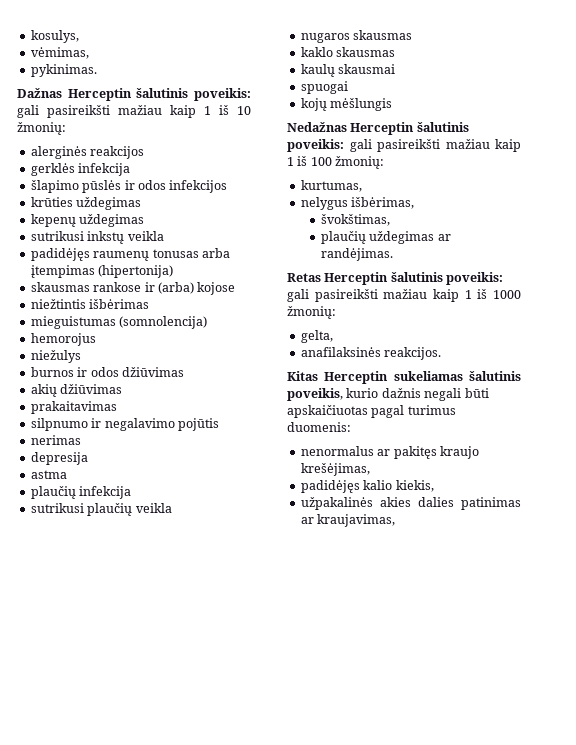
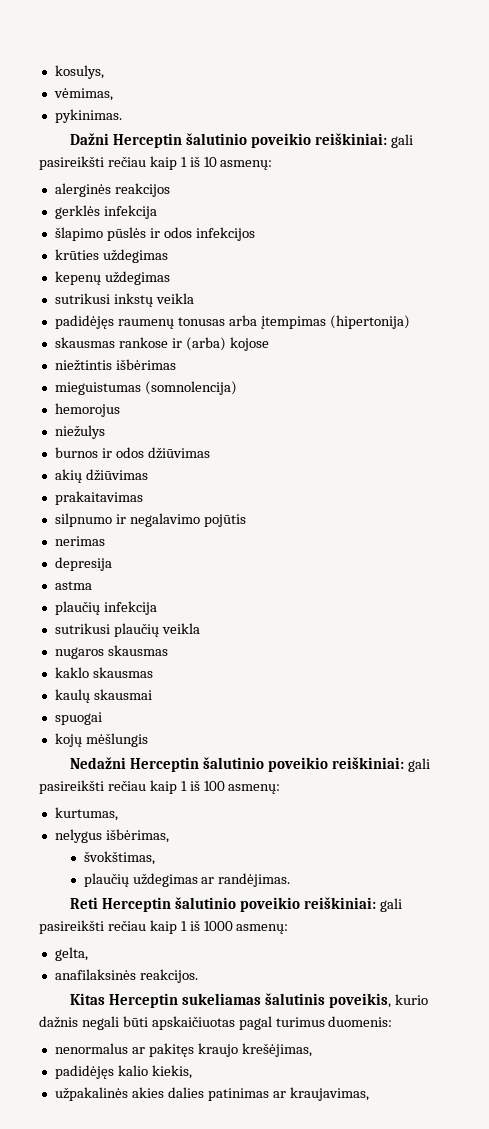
- Dažnas Herceptin šalutinis poveikis: gali pasireikšti mažiau kaip 1 iš 10 žmonių:
+ Dažni Herceptin šalutinio poveikio reiškiniai: gali pasireikšti rečiau kaip 1 iš 10 asmenų:
- Nedažnas Herceptin šalutinis poveikis: gali pasireikšti mažiau kaip 1 iš 100 žmonių:
+ Nedažni Herceptin šalutinio poveikio reiškiniai: gali pasireikšti rečiau kaip 1 iš 100 asmenų:
- Retas Herceptin šalutinis poveikis: gali pasireikšti mažiau kaip 1 iš 1000 žmonių:
+ Reti Herceptin šalutinio poveikio reiškiniai: gali pasireikšti rečiau kaip 1 iš 1000 asmenų:

